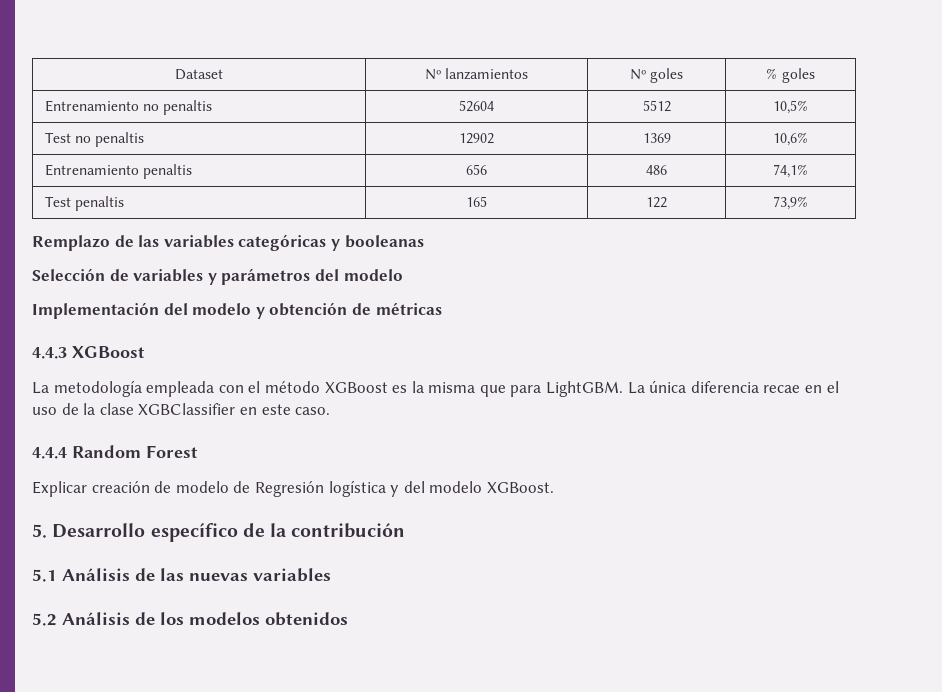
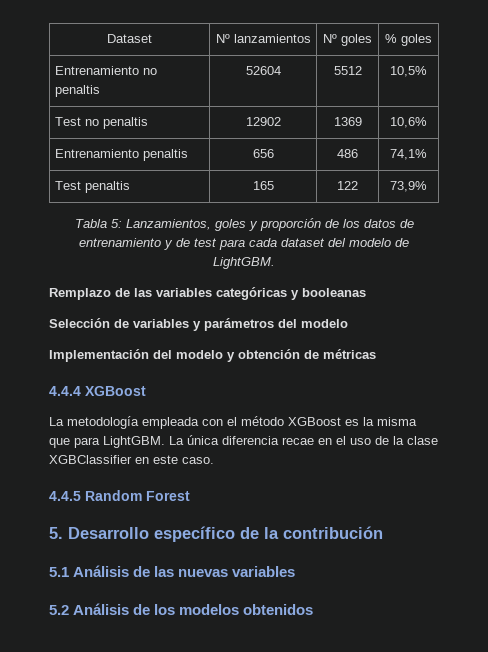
+ Tabla 5: Lanzamientos, goles y proporción de los datos de entrenamiento y de test para cada dataset del modelo de LightGBM.
- 4.4.3 XGBoost
+ 4.4.4 XGBoost
- 4.4.4 Random Forest
+ 4.4.5 Random Forest
- Explicar creación de modelo de Regresión logística y del modelo XGBoost.

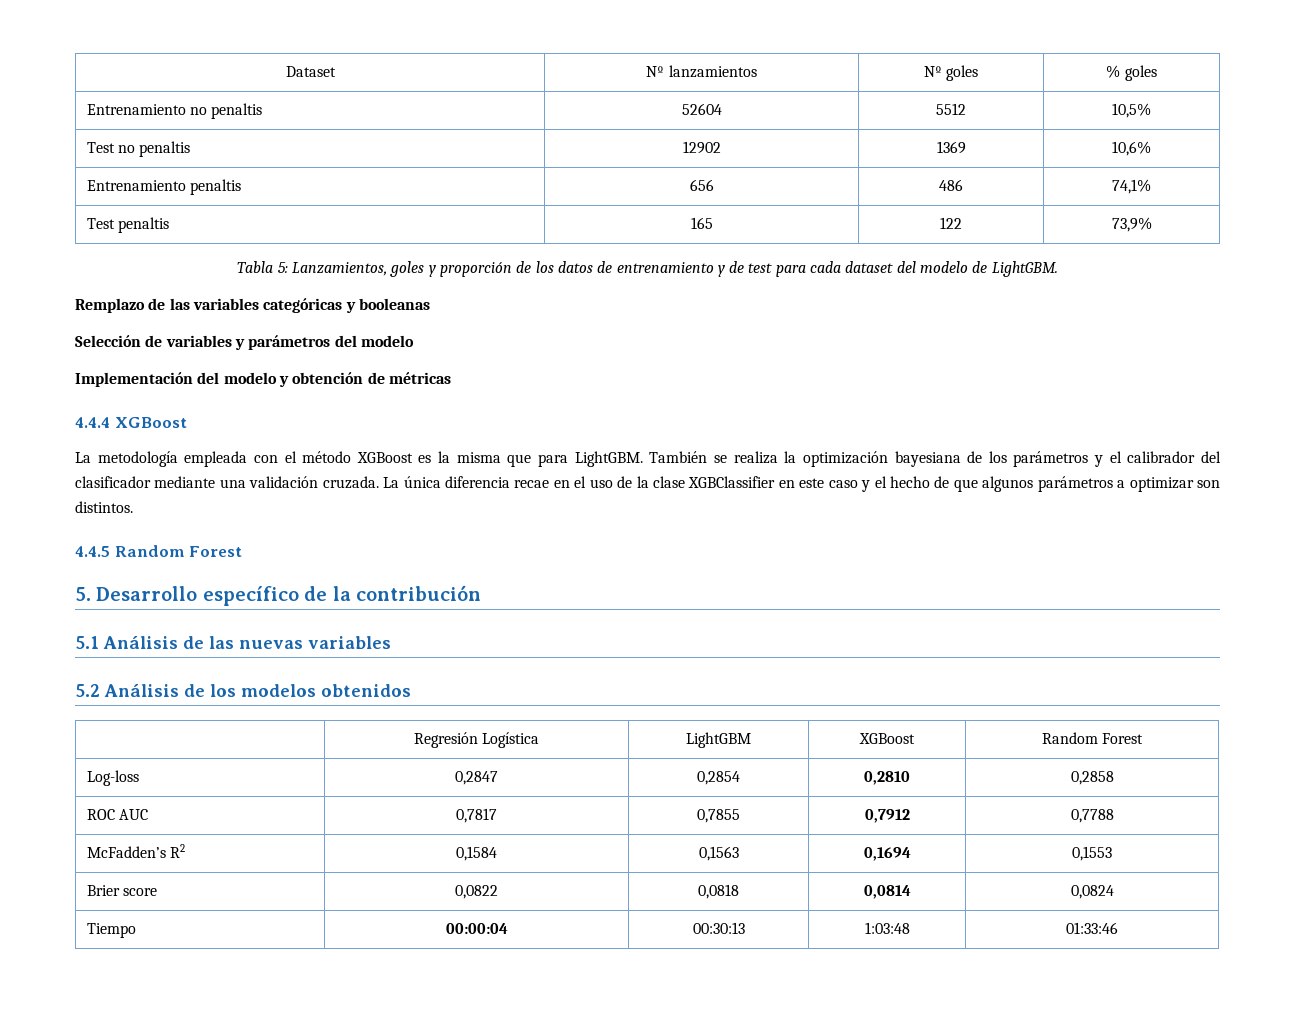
+ También se realiza la optimización bayesiana de los parámetros y el calibrador del clasificador mediante una validación cruzada.
- La única diferencia recae en el uso de la clase XGBClassifier en este caso.
+ La única diferencia recae en el uso de la clase XGBClassifier en este caso y el hecho de que algunos parámetros a optimizar son distintos.
+ | Regresión Logística | LightGBM | XGBoost | Random Forest
+ Log-loss | 0,2847 | 0,2854 | 0,2810 | 0,2858
+ ROC AUC | 0,7817 | 0,7855 | 0,7912 | 0,7788
+ McFadden’s R2 | 0,1584 | 0,1563 | 0,1694 | 0,1553
+ Brier score | 0,0822 | 0,0818 | 0,0814 | 0,0824
+ Tiempo | 00:00:04 | 00:30:13 | 1:03:48 | 01:33:46

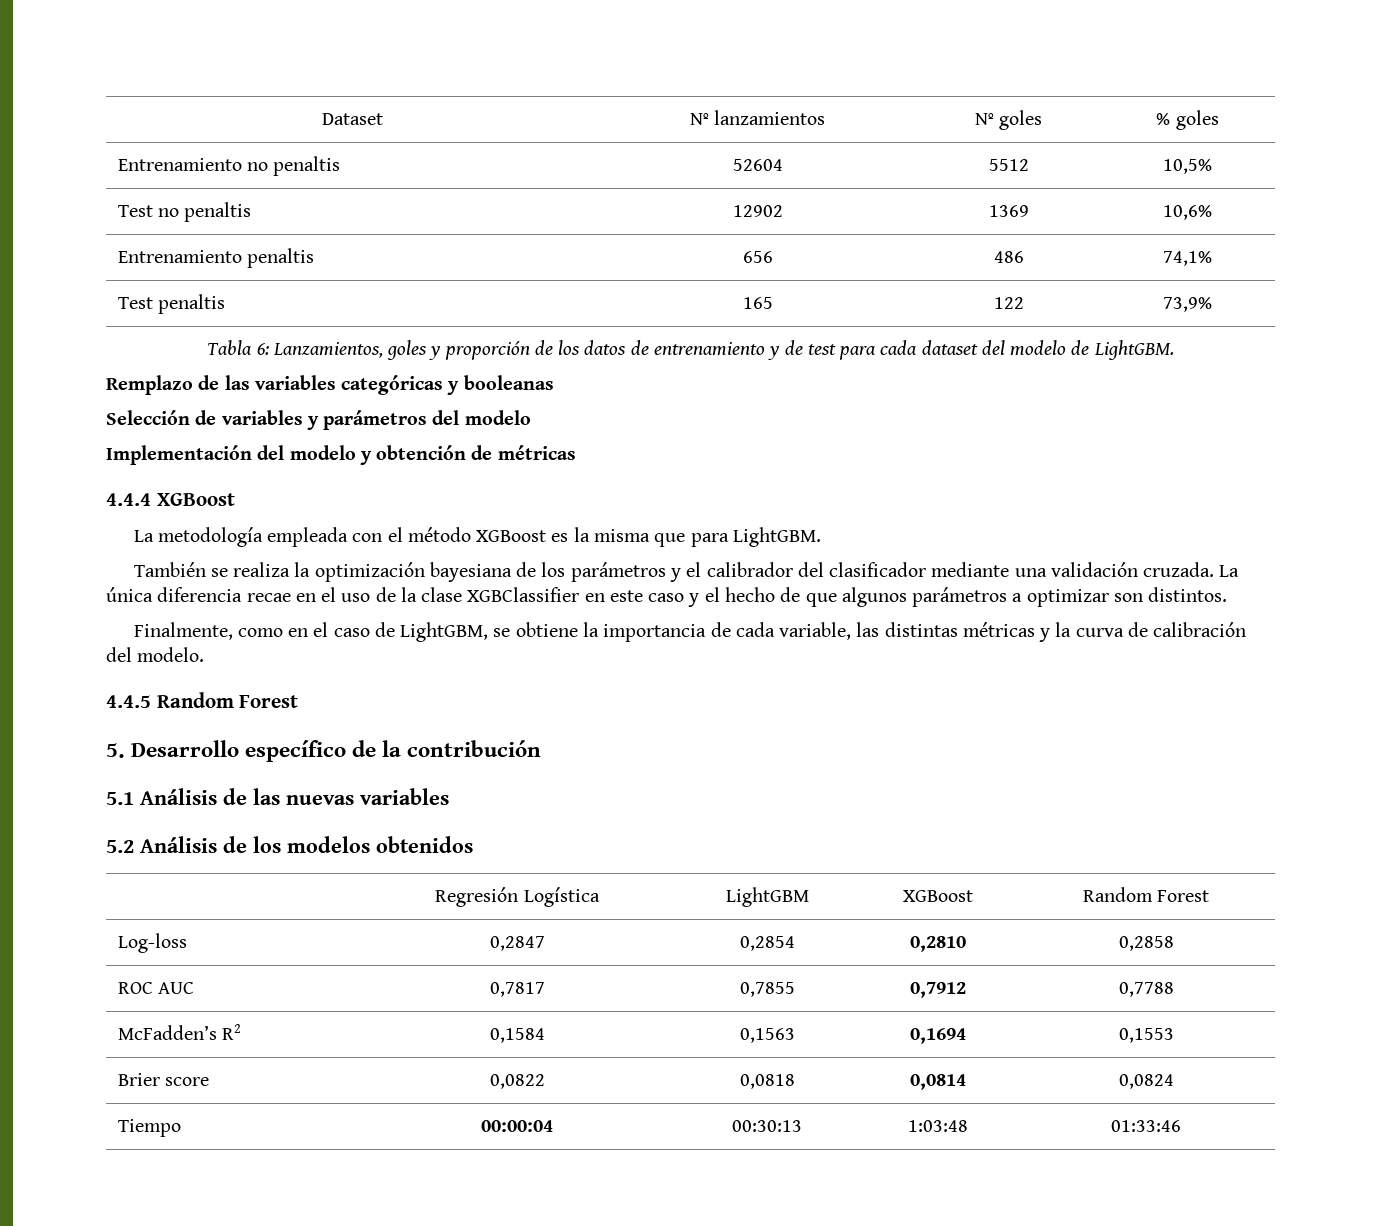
- Tabla 5: Lanzamientos, goles y proporción de los datos de entrenamiento y de test para cada dataset del modelo de LightGBM.
+ Tabla 6: Lanzamientos, goles y proporción de los datos de entrenamiento y de test para cada dataset del modelo de LightGBM.
- La metodología empleada con el método XGBoost es la misma que para LightGBM. También se realiza la optimización bayesiana de los parámetros y el calibrador del clasificador mediante una validación cruzada.
+ La metodología empleada con el método XGBoost es la misma que para LightGBM.
+ También se realiza la optimización bayesiana de los parámetros y el calibrador del clasificador mediante una validación cruzada.
+ Finalmente, como en el caso de LightGBM, se obtiene la importancia de cada variable, las distintas métricas y la curva de calibración del modelo.

